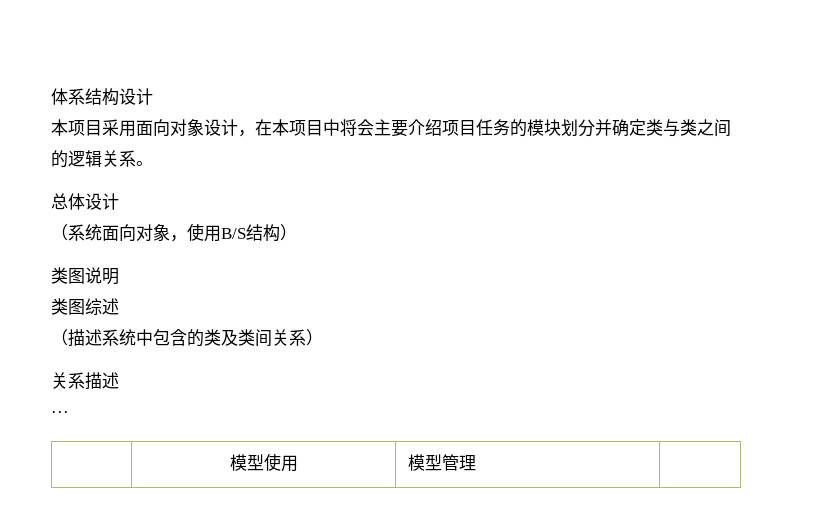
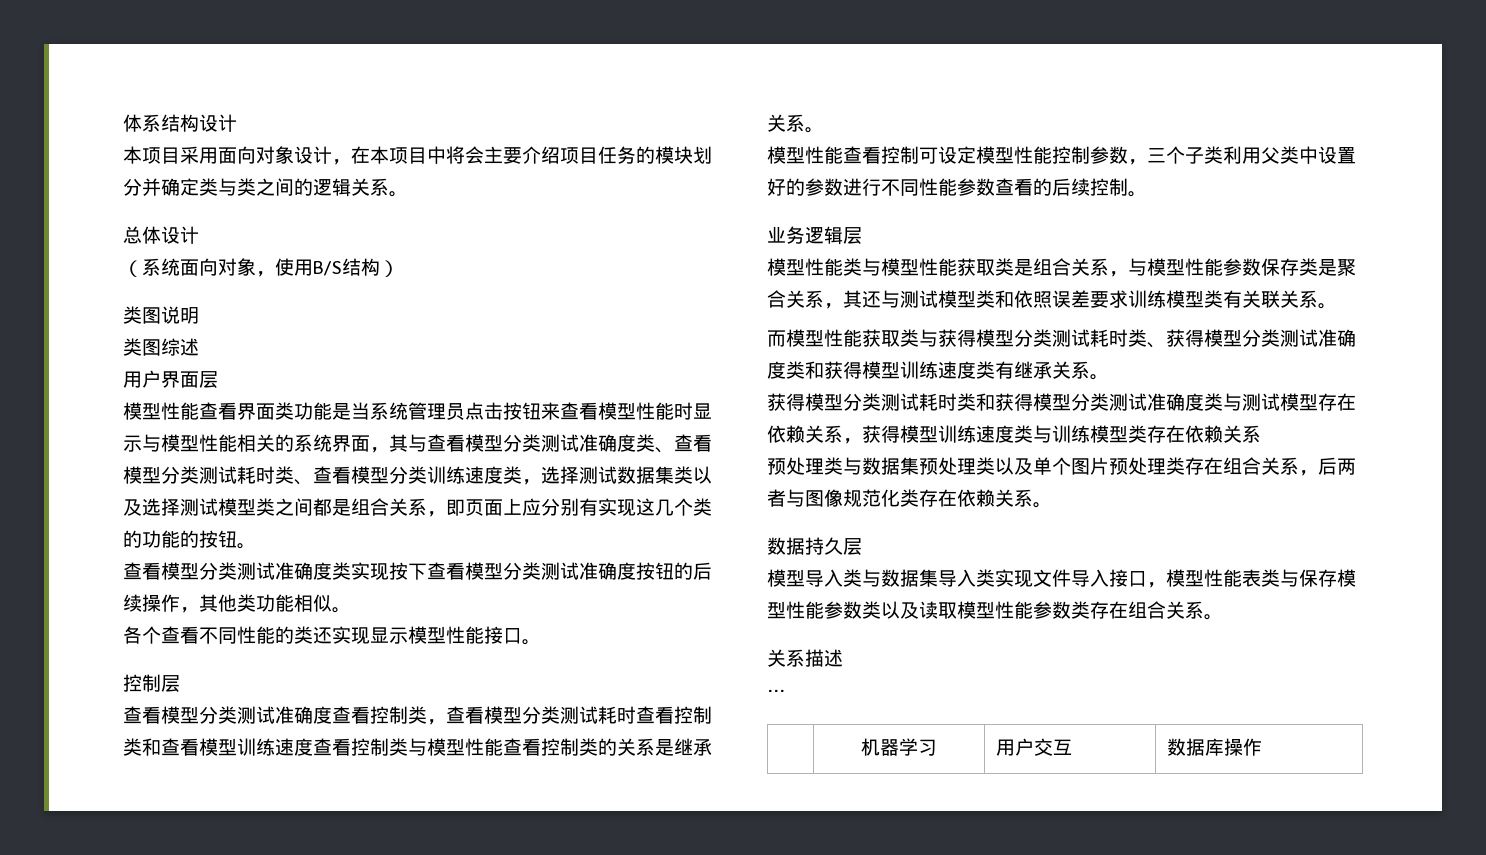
- （描述系统中包含的类及类间关系）
+ 用户界面层
+ 模型性能查看界面类功能是当系统管理员点击按钮来查看模型性能时显示与模型性能相关的系统界面，其与查看模型分类测试准确度类、查看模型分类测试耗时类、查看模型分类训练速度类，选择测试数据集类以及选择测试模型类之间都是组合关系，即页面上应分别有实现这几个类的功能的按钮。
+ 查看模型分类测试准确度类实现按下查看模型分类测试准确度按钮的后续操作，其他类功能相似。
+ 各个查看不同性能的类还实现显示模型性能接口。
+ 控制层
+ 查看模型分类测试准确度查看控制类，查看模型分类测试耗时查看控制类和查看模型训练速度查看控制类与模型性能查看控制类的关系是继承关系。
+ 模型性能查看控制可设定模型性能控制参数，三个子类利用父类中设置好的参数进行不同性能参数查看的后续控制。
+ 业务逻辑层
+ 模型性能类与模型性能获取类是组合关系，与模型性能参数保存类是聚合关系，其还与测试模型类和依照误差要求训练模型类有关联关系。
+ 而模型性能获取类与获得模型分类测试耗时类、获得模型分类测试准确度类和获得模型训练速度类有继承关系。
+ 获得模型分类测试耗时类和获得模型分类测试准确度类与测试模型存在依赖关系，获得模型训练速度类与训练模型类存在依赖关系
+ 预处理类与数据集预处理类以及单个图片预处理类存在组合关系，后两者与图像规范化类存在依赖关系。
+ 数据持久层
+ 模型导入类与数据集导入类实现文件导入接口，模型性能表类与保存模型性能参数类以及读取模型性能参数类存在组合关系。
- | 模型使用 | 模型管理 |
+ | 机器学习 | 用户交互 | 数据库操作

